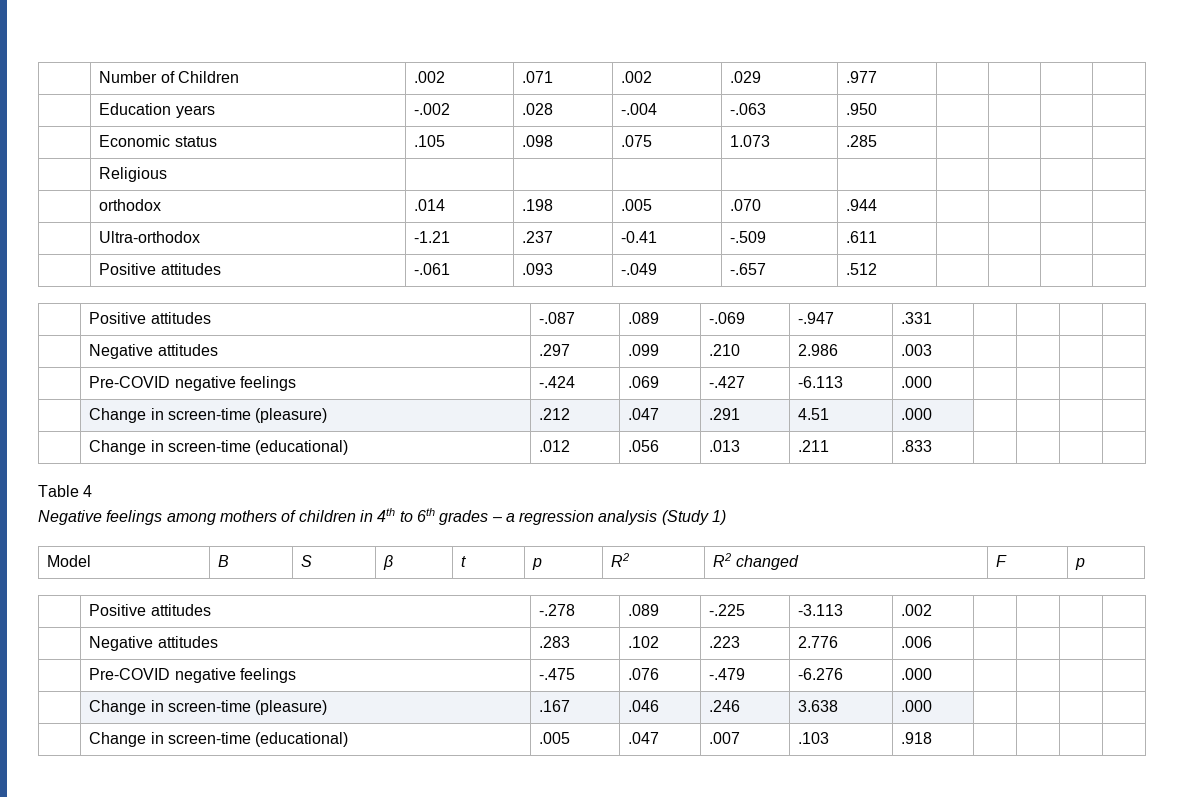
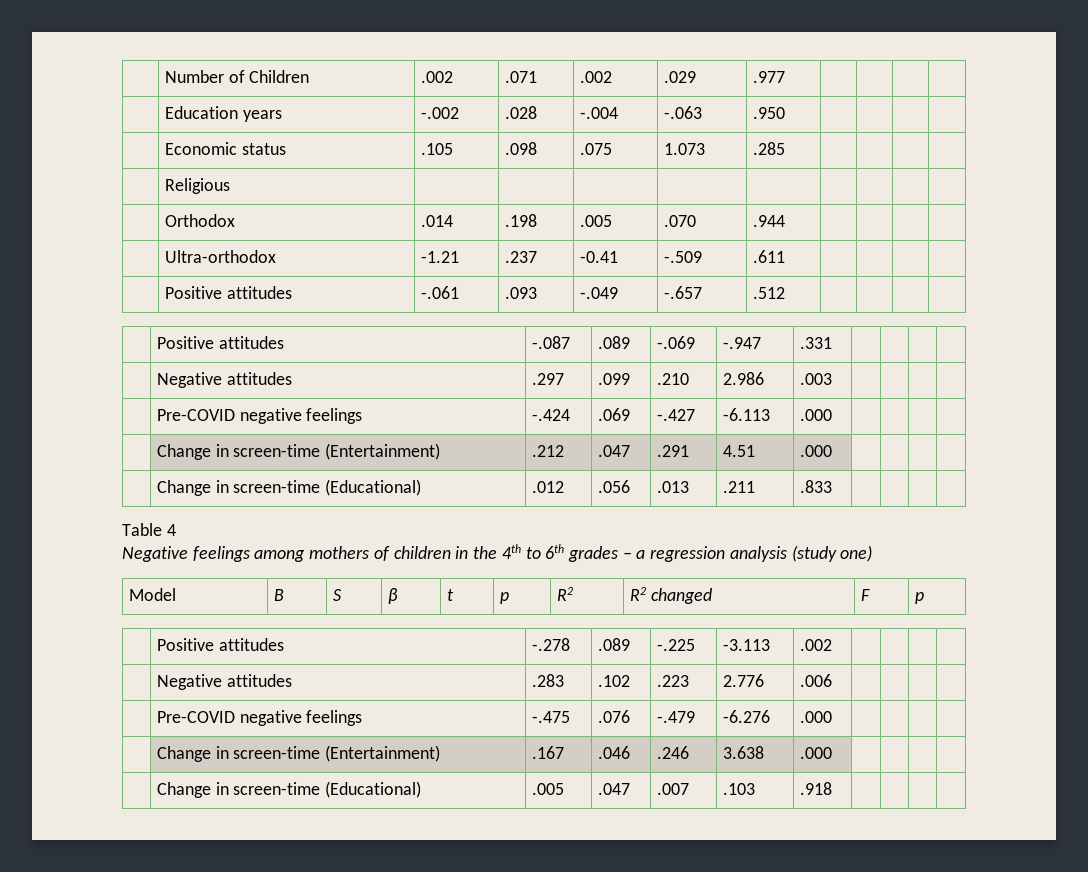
- | orthodox | .014 | .198 | .005 | .070 | .944 | | | |
+ | Orthodox | .014 | .198 | .005 | .070 | .944 | | | |
- | Change in screen-time (pleasure) | .212 | .047 | .291 | 4.51 | .000 | | | |
+ | Change in screen-time (Entertainment) | .212 | .047 | .291 | 4.51 | .000 | | | |
- | Change in screen-time (educational) | .012 | .056 | .013 | .211 | .833 | | | |
+ | Change in screen-time (Educational) | .012 | .056 | .013 | .211 | .833 | | | |
- Negative feelings among mothers of children in 4th to 6th grades – a regression analysis (Study 1)
+ Negative feelings among mothers of children in the 4th to 6th grades – a regression analysis (study one)
- | Change in screen-time (pleasure) | .167 | .046 | .246 | 3.638 | .000 | | | |
+ | Change in screen-time (Entertainment) | .167 | .046 | .246 | 3.638 | .000 | | | |
- | Change in screen-time (educational) | .005 | .047 | .007 | .103 | .918 | | | |
+ | Change in screen-time (Educational) | .005 | .047 | .007 | .103 | .918 | | | |

